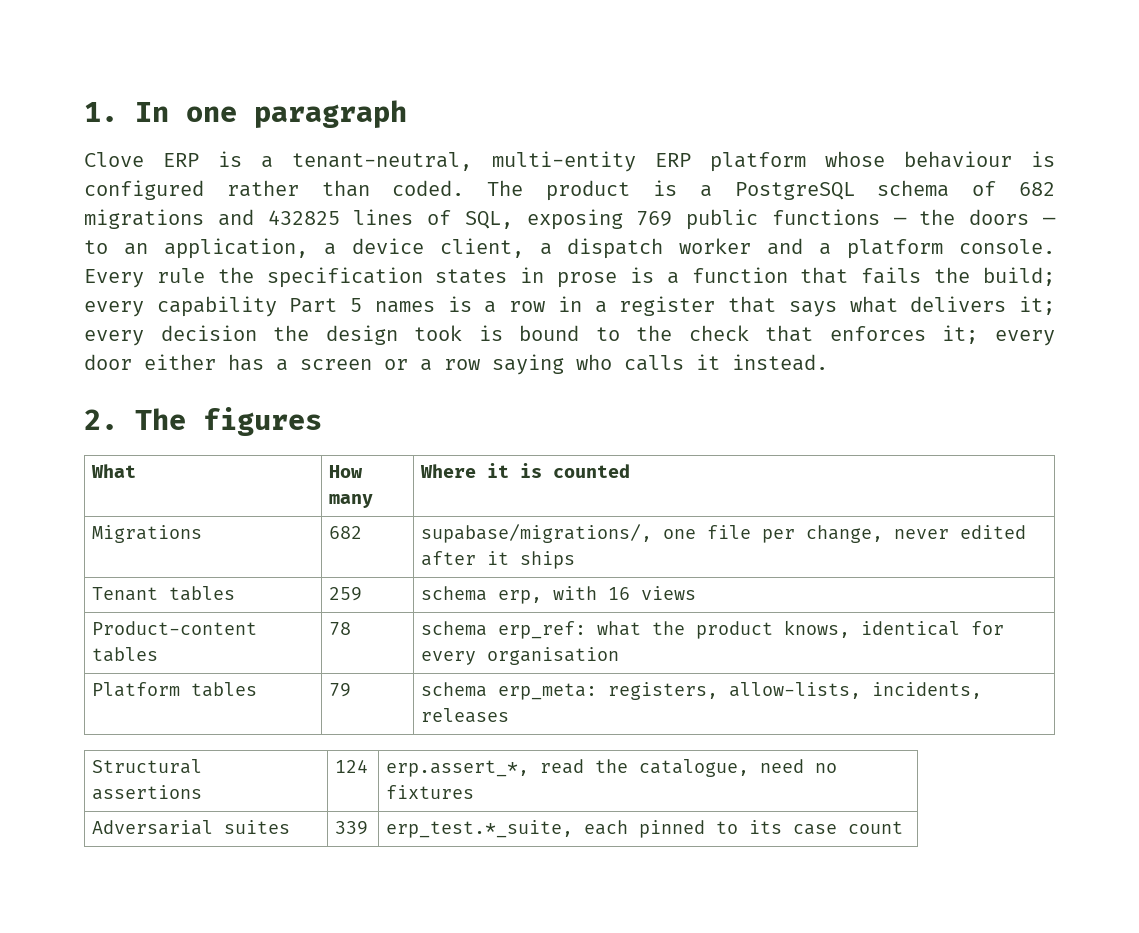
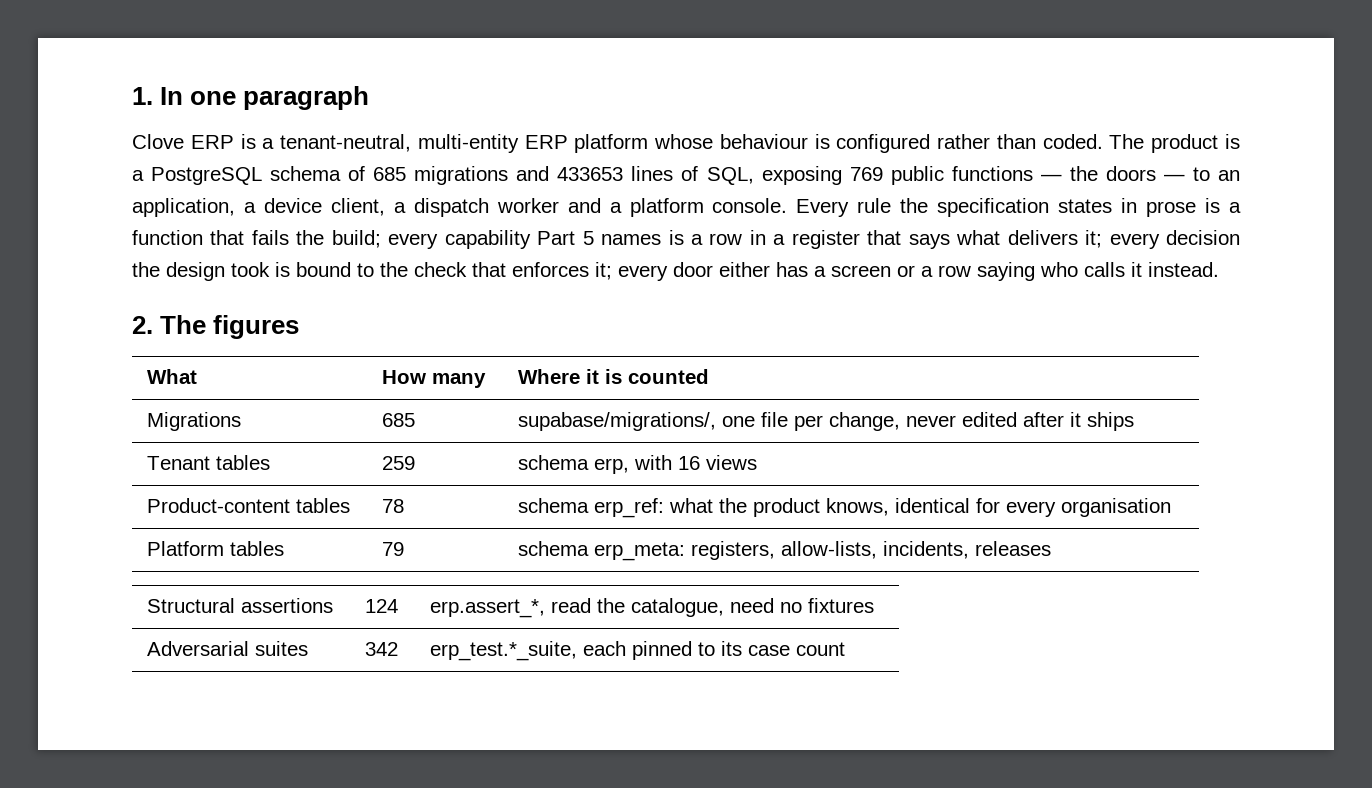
- The product is a PostgreSQL schema of 682 migrations and 432825 lines of SQL, exposing 769 public functions — the doors — to an application, a device client, a dispatch worker and a platform console.
+ The product is a PostgreSQL schema of 685 migrations and 433653 lines of SQL, exposing 769 public functions — the doors — to an application, a device client, a dispatch worker and a platform console.
- Migrations | 682 | supabase/migrations/, one file per change, never edited after it ships
+ Migrations | 685 | supabase/migrations/, one file per change, never edited after it ships
- Adversarial suites | 339 | erp_test.*_suite, each pinned to its case count
+ Adversarial suites | 342 | erp_test.*_suite, each pinned to its case count

